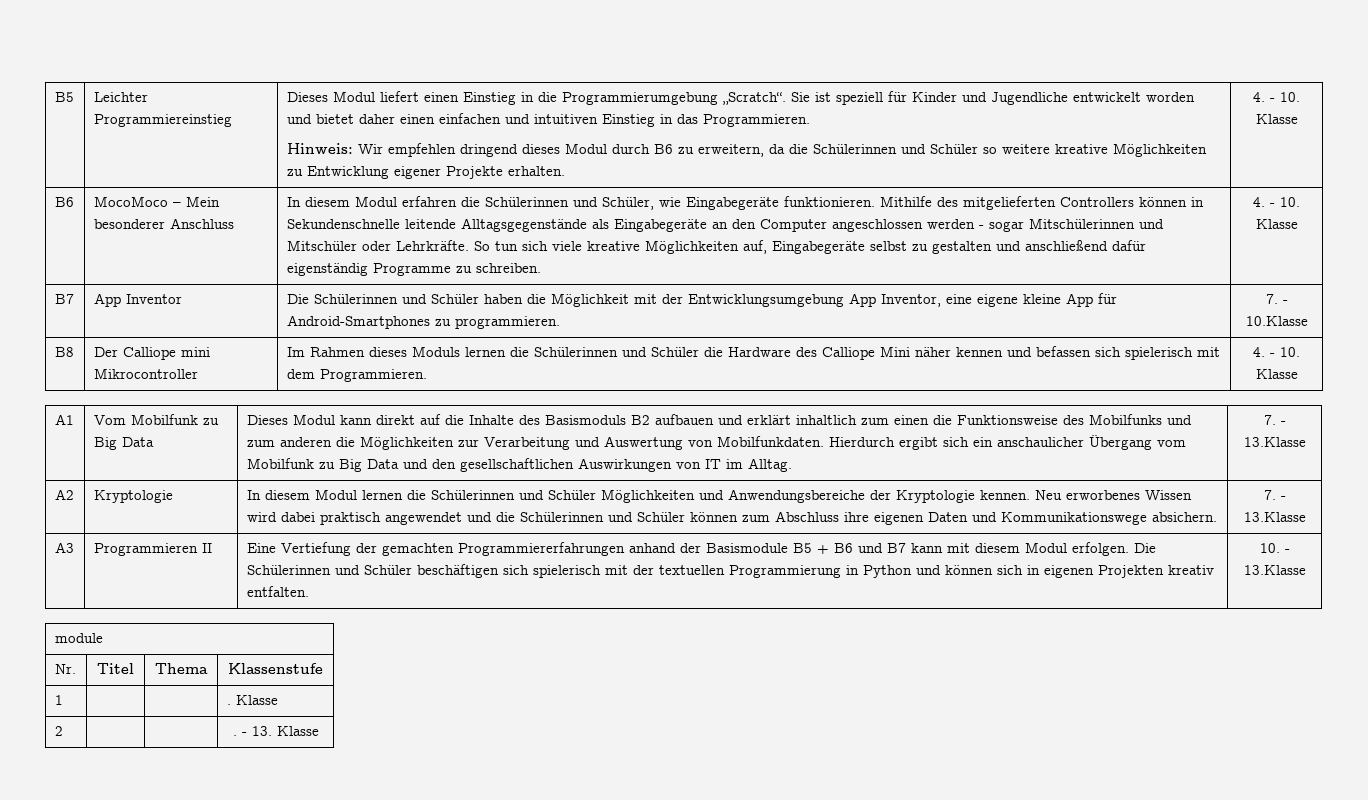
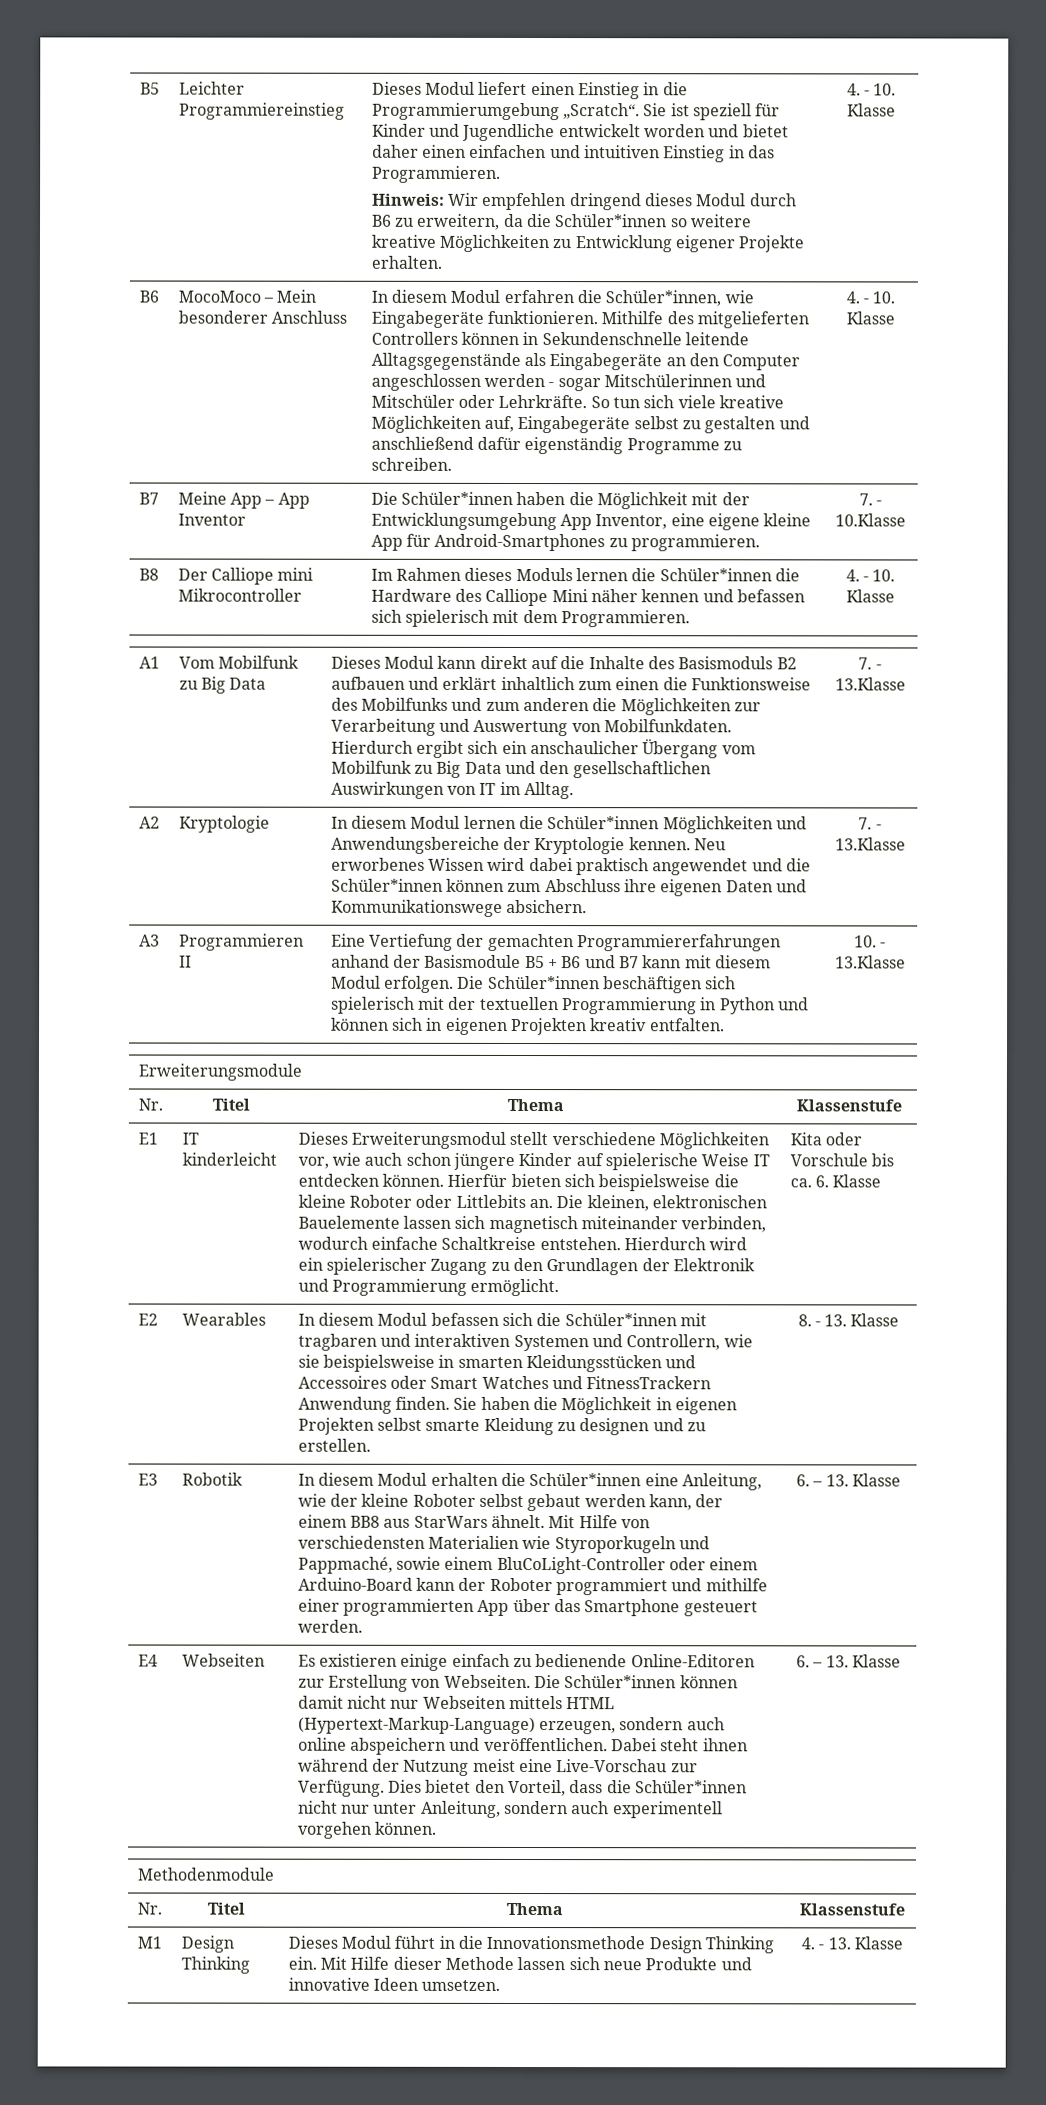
- Hinweis: Wir empfehlen dringend dieses Modul durch B6 zu erweitern, da die Schülerinnen und Schüler so weitere kreative Möglichkeiten zu Entwicklung eigener Projekte erhalten.
+ Hinweis: Wir empfehlen dringend dieses Modul durch B6 zu erweitern, da die Schüler*innen so weitere kreative Möglichkeiten zu Entwicklung eigener Projekte erhalten.
- In diesem Modul erfahren die Schülerinnen und Schüler, wie Eingabegeräte funktionieren.
+ In diesem Modul erfahren die Schüler*innen, wie Eingabegeräte funktionieren.
- B7 | App Inventor | Die Schülerinnen und Schüler haben die Möglichkeit mit der Entwicklungsumgebung App Inventor, eine eigene kleine App für Android-Smartphones zu programmieren. | 7. - 10.Klasse
+ B7 | Meine App – App Inventor | Die Schüler*innen haben die Möglichkeit mit der Entwicklungsumgebung App Inventor, eine eigene kleine App für Android-Smartphones zu programmieren. | 7. - 10.Klasse
- B8 | Der Calliope mini Mikrocontroller | Im Rahmen dieses Moduls lernen die Schülerinnen und Schüler die Hardware des Calliope Mini näher kennen und befassen sich spielerisch mit dem Programmieren. | 4. - 10. Klasse
+ B8 | Der Calliope mini Mikrocontroller | Im Rahmen dieses Moduls lernen die Schüler*innen die Hardware des Calliope Mini näher kennen und befassen sich spielerisch mit dem Programmieren. | 4. - 10. Klasse
- A2 | Kryptologie | In diesem Modul lernen die Schülerinnen und Schüler Möglichkeiten und Anwendungsbereiche der Kryptologie kennen. Neu erworbenes Wissen wird dabei praktisch angewendet und die Schülerinnen und Schüler können zum Abschluss ihre eigenen Daten und Kommunikationswege absichern. | 7. - 13.Klasse
+ A2 | Kryptologie | In diesem Modul lernen die Schüler*innen Möglichkeiten und Anwendungsbereiche der Kryptologie kennen. Neu erworbenes Wissen wird dabei praktisch angewendet und die Schüler*innen können zum Abschluss ihre eigenen Daten und Kommunikationswege absichern. | 7. - 13.Klasse
- Die Schülerinnen und Schüler beschäftigen sich spielerisch mit der textuellen Programmierung in Python und können sich in eigenen Projekten kreativ entfalten.
+ Die Schüler*innen beschäftigen sich spielerisch mit der textuellen Programmierung in Python und können sich in eigenen Projekten kreativ entfalten.
- module
+ Erweiterungsmodule
  Nr. | Titel | Thema | Klassenstufe
- 1 | | | . Klasse
- 2 | | | . - 13. Klasse
+ E1 | IT kinderleicht | Dieses Erweiterungsmodul stellt verschiedene Möglichkeiten vor, wie auch schon jüngere Kinder auf spielerische Weise IT entdecken können. Hierfür bieten sich beispielsweise die kleine Roboter oder Littlebits an. Die kleinen, elektronischen Bauelemente lassen sich magnetisch miteinander verbinden, wodurch einfache Schaltkreise entstehen. Hierdurch wird ein spielerischer Zugang zu den Grundlagen der Elektronik und Programmierung ermöglicht. | Kita oder Vorschule bis ca. 6. Klasse
+ E2 | Wearables | In diesem Modul befassen sich die Schüler*innen mit tragbaren und interaktiven Systemen und Controllern, wie sie beispielsweise in smarten Kleidungsstücken und Accessoires oder Smart Watches und FitnessTrackern Anwendung finden. Sie haben die Möglichkeit in eigenen Projekten selbst smarte Kleidung zu designen und zu erstellen. | 8. - 13. Klasse
+ E3 | Robotik | In diesem Modul erhalten die Schüler*innen eine Anleitung, wie der kleine Roboter selbst gebaut werden kann, der einem BB8 aus StarWars ähnelt. Mit Hilfe von verschiedensten Materialien wie Styroporkugeln und Pappmaché, sowie einem BluCoLight-Controller oder einem Arduino-Board kann der Roboter programmiert und mithilfe einer programmierten App über das Smartphone gesteuert werden. | 6. – 13. Klasse
+ E4 | Webseiten | Es existieren einige einfach zu bedienende Online-Editoren zur Erstellung von Webseiten. Die Schüler*innen können damit nicht nur Webseiten mittels HTML (Hypertext-Markup-Language) erzeugen, sondern auch online abspeichern und veröffentlichen. Dabei steht ihnen während der Nutzung meist eine Live-Vorschau zur Verfügung. Dies bietet den Vorteil, dass die Schüler*innen nicht nur unter Anleitung, sondern auch experimentell vorgehen können. | 6. – 13. Klasse
+ Methodenmodule
+ Nr. | Titel | Thema | Klassenstufe
+ M1 | Design Thinking | Dieses Modul führt in die Innovationsmethode Design Thinking ein. Mit Hilfe dieser Methode lassen sich neue Produkte und innovative Ideen umsetzen. | 4. - 13. Klasse

